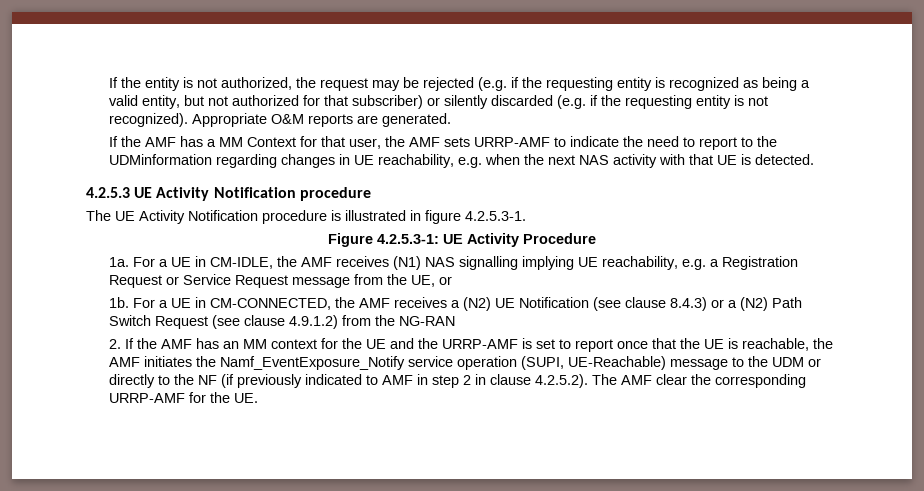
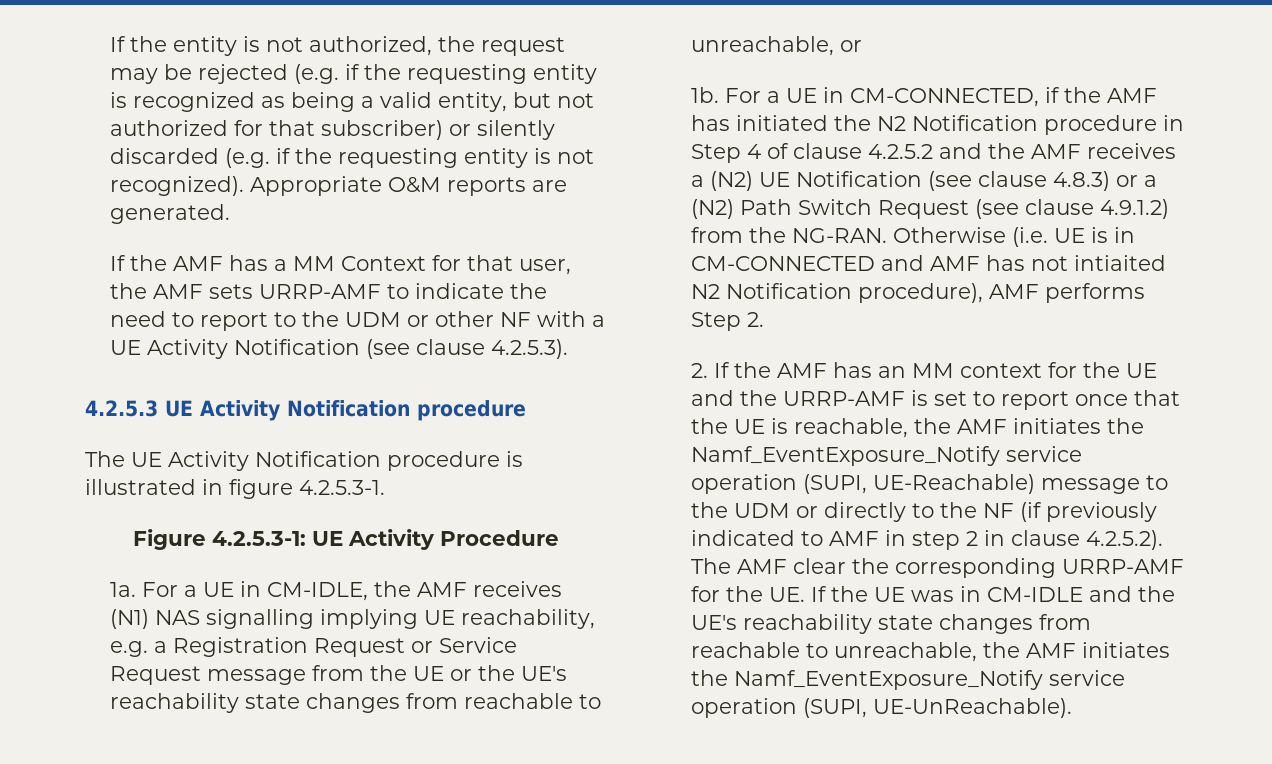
- If the AMF has a MM Context for that user, the AMF sets URRP-AMF to indicate the need to report to the UDMinformation regarding changes in UE reachability, e.g. when the next NAS activity with that UE is detected.
+ If the AMF has a MM Context for that user, the AMF sets URRP-AMF to indicate the need to report to the UDM or other NF with a UE Activity Notification (see clause 4.2.5.3).
- For a UE in CM-IDLE, the AMF receives (N1) NAS signalling implying UE reachability, e.g. a Registration Request or Service Request message from the UE, or
+ For a UE in CM-IDLE, the AMF receives (N1) NAS signalling implying UE reachability, e.g. a Registration Request or Service Request message from the UE or the UE's reachability state changes from reachable to unreachable, or
- For a UE in CM-CONNECTED, the AMF receives a (N2) UE Notification (see clause 8.4.3) or a (N2) Path Switch Request (see clause 4.9.1.2) from the NG-RAN
+ For a UE in CM-CONNECTED, if the AMF has initiated the N2 Notification procedure in Step 4 of clause 4.2.5.2 and the AMF receives a (N2) UE Notification (see clause 4.8.3) or a (N2) Path Switch Request (see clause 4.9.1.2) from the NG-RAN. Otherwise (i.e. UE is in CM-CONNECTED and AMF has not intiaited N2 Notification procedure), AMF performs Step 2.
- 2. If the AMF has an MM context for the UE and the URRP-AMF is set to report once that the UE is reachable, the AMF initiates the Namf_EventExposure_Notify service operation (SUPI, UE-Reachable) message to the UDM or directly to the NF (if previously indicated to AMF in step 2 in clause 4.2.5.2). The AMF clear the corresponding URRP-AMF for the UE.
+ 2. If the AMF has an MM context for the UE and the URRP-AMF is set to report once that the UE is reachable, the AMF initiates the Namf_EventExposure_Notify service operation (SUPI, UE-Reachable) message to the UDM or directly to the NF (if previously indicated to AMF in step 2 in clause 4.2.5.2). The AMF clear the corresponding URRP-AMF for the UE. If the UE was in CM-IDLE and the UE's reachability state changes from reachable to unreachable, the AMF initiates the Namf_EventExposure_Notify service operation (SUPI, UE-UnReachable).

